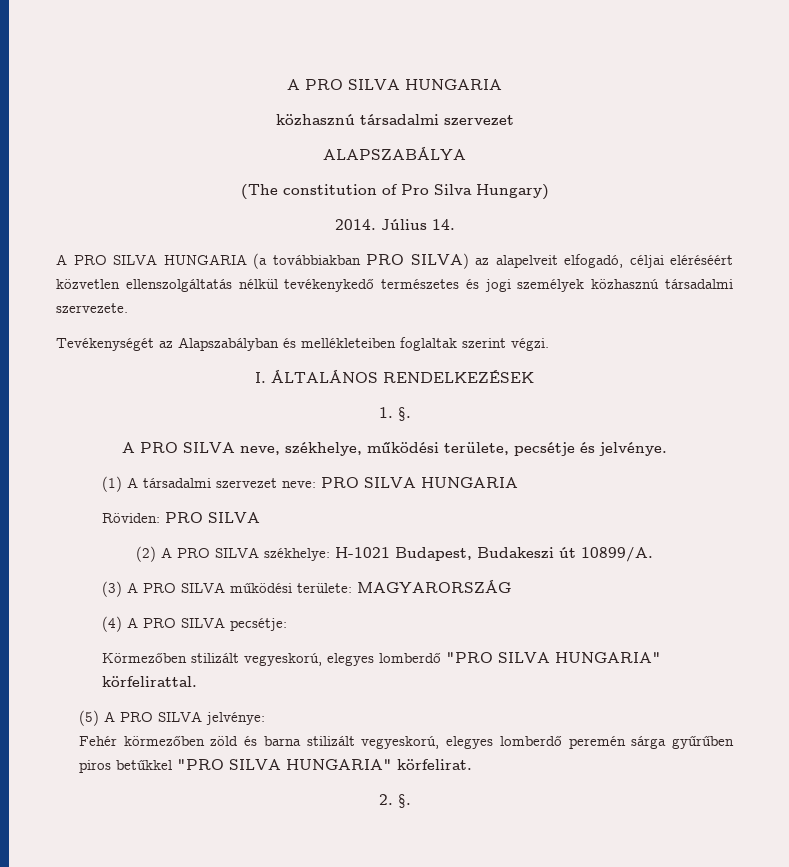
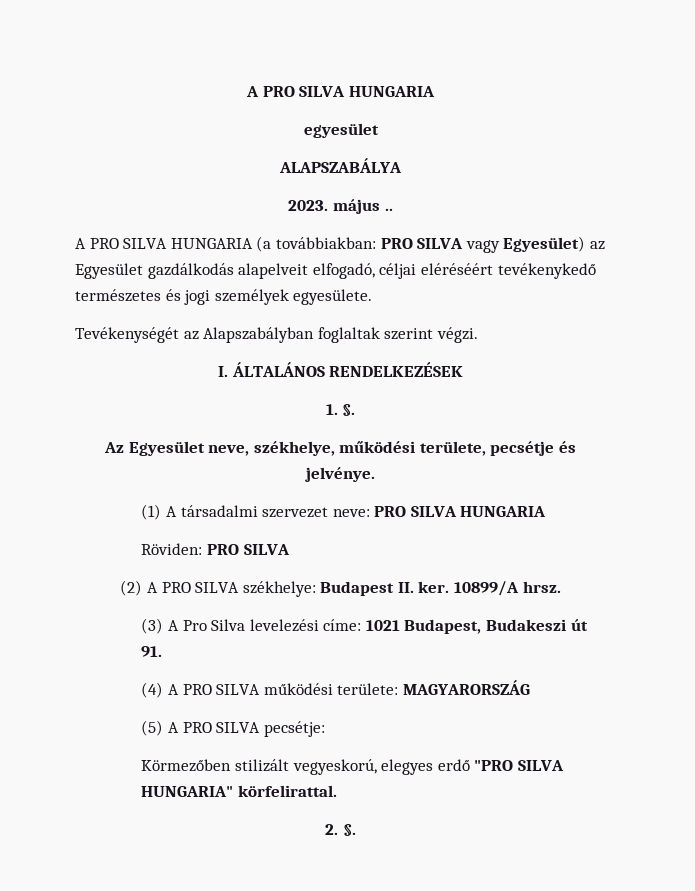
- közhasznú társadalmi szervezet
+ egyesület
  ALAPSZABÁLYA
- (The constitution of Pro Silva Hungary)
- 2014. Július 14.
+ 2023. május ..
- A PRO SILVA HUNGARIA (a továbbiakban PRO SILVA) az alapelveit elfogadó, céljai eléréséért közvetlen ellenszolgáltatás nélkül tevékenykedő természetes és jogi személyek közhasznú társadalmi szervezete.
+ A PRO SILVA HUNGARIA (a továbbiakban: PRO SILVA vagy Egyesület) az Egyesület gazdálkodás alapelveit elfogadó, céljai eléréséért tevékenykedő természetes és jogi személyek egyesülete.
- Tevékenységét az Alapszabályban és mellékleteiben foglaltak szerint végzi.
+ Tevékenységét az Alapszabályban foglaltak szerint végzi.
- A PRO SILVA neve, székhelye, működési területe, pecsétje és jelvénye.
+ Az Egyesület neve, székhelye, működési területe, pecsétje és jelvénye.
- (2) A PRO SILVA székhelye: H-1021 Budapest, Budakeszi út 10899/A.
- (3) A PRO SILVA működési területe: MAGYARORSZÁG
+ (2) A PRO SILVA székhelye: Budapest II. ker. 10899/A hrsz.
+ (3) A Pro Silva levelezési címe: 1021 Budapest, Budakeszi út 91.
+ (4) A PRO SILVA működési területe: MAGYARORSZÁG
- (4) A PRO SILVA pecsétje:
+ (5) A PRO SILVA pecsétje:
- Körmezőben stilizált vegyeskorú, elegyes lomberdő "PRO SILVA HUNGARIA" körfelirattal.
+ Körmezőben stilizált vegyeskorú, elegyes erdő "PRO SILVA HUNGARIA" körfelirattal.
- (5) A PRO SILVA jelvénye:
- Fehér körmezőben zöld és barna stilizált vegyeskorú, elegyes lomberdő peremén sárga gyűrűben piros betűkkel "PRO SILVA HUNGARIA" körfelirat.

